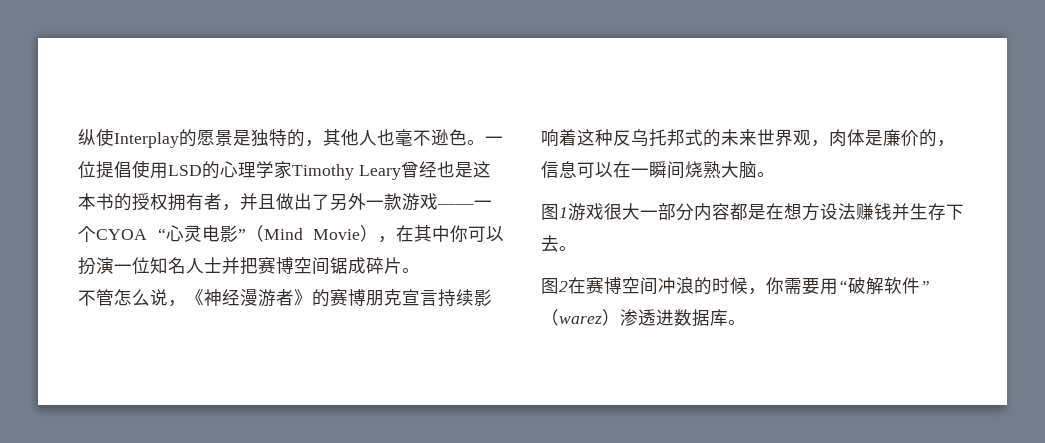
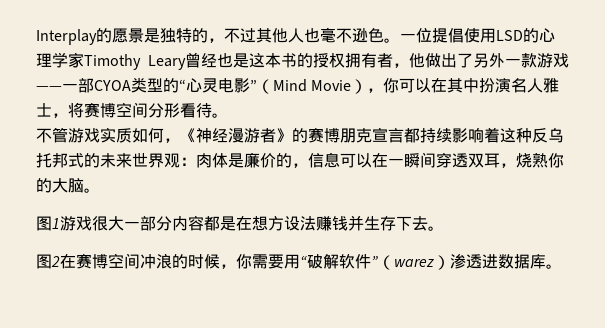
- 纵使Interplay的愿景是独特的，其他人也毫不逊色。
+ Interplay的愿景是独特的，不过其他人也毫不逊色。
- 一位提倡使用LSD的心理学家Timothy Leary曾经也是这本书的授权拥有者，并且做出了另外一款游戏——一个CYOA “心灵电影”（Mind Movie），在其中你可以扮演一位知名人士并把赛博空间锯成碎片。
+ 一位提倡使用LSD的心理学家Timothy Leary曾经也是这本书的授权拥有者，他做出了另外一款游戏——一部CYOA类型的“心灵电影”（Mind Movie），你可以在其中扮演名人雅士，将赛博空间分形看待。
- 不管怎么说，《神经漫游者》的赛博朋克宣言持续影响着这种反乌托邦式的未来世界观，肉体是廉价的，信息可以在一瞬间烧熟大脑。
+ 不管游戏实质如何，《神经漫游者》的赛博朋克宣言都持续影响着这种反乌托邦式的未来世界观：肉体是廉价的，信息可以在一瞬间穿透双耳，烧熟你的大脑。

